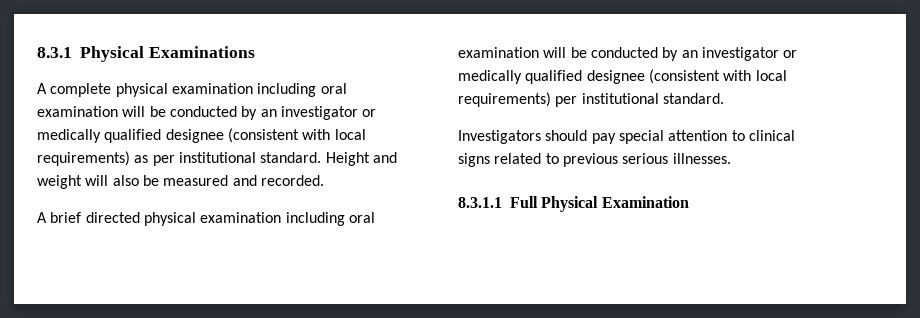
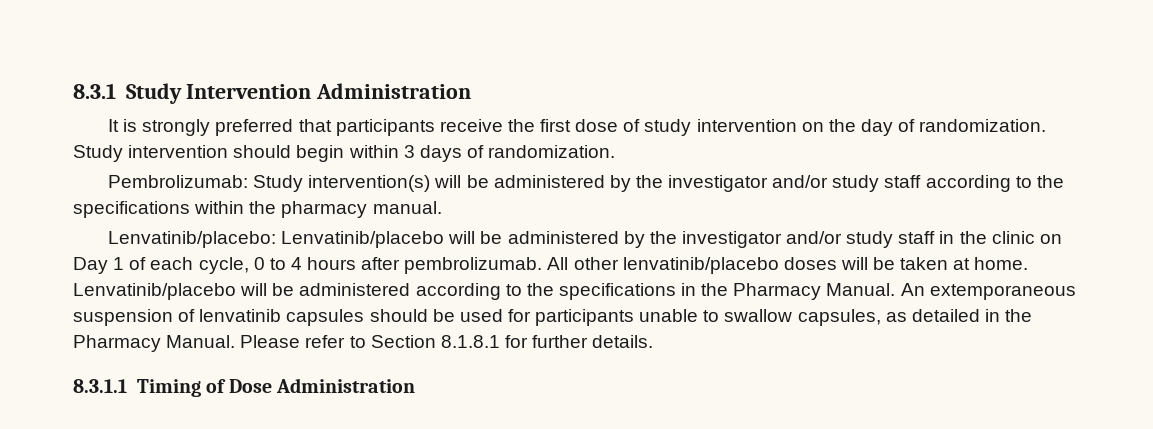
- 8.3.1 Physical Examinations
- A complete physical examination including oral examination will be conducted by an investigator or medically qualified designee (consistent with local requirements) as per institutional standard. Height and weight will also be measured and recorded.
- A brief directed physical examination including oral examination will be conducted by an investigator or medically qualified designee (consistent with local requirements) per institutional standard.
- Investigators should pay special attention to clinical signs related to previous serious illnesses.
- 8.3.1.1 Full Physical Examination
+ 8.3.1 Study Intervention Administration
+ It is strongly preferred that participants receive the first dose of study intervention on the day of randomization. Study intervention should begin within 3 days of randomization.
+ Pembrolizumab: Study intervention(s) will be administered by the investigator and/or study staff according to the specifications within the pharmacy manual.
+ Lenvatinib/placebo: Lenvatinib/placebo will be administered by the investigator and/or study staff in the clinic on Day 1 of each cycle, 0 to 4 hours after pembrolizumab. All other lenvatinib/placebo doses will be taken at home. Lenvatinib/placebo will be administered according to the specifications in the Pharmacy Manual. An extemporaneous suspension of lenvatinib capsules should be used for participants unable to swallow capsules, as detailed in the Pharmacy Manual. Please refer to Section 8.1.8.1 for further details.
+ 8.3.1.1 Timing of Dose Administration

